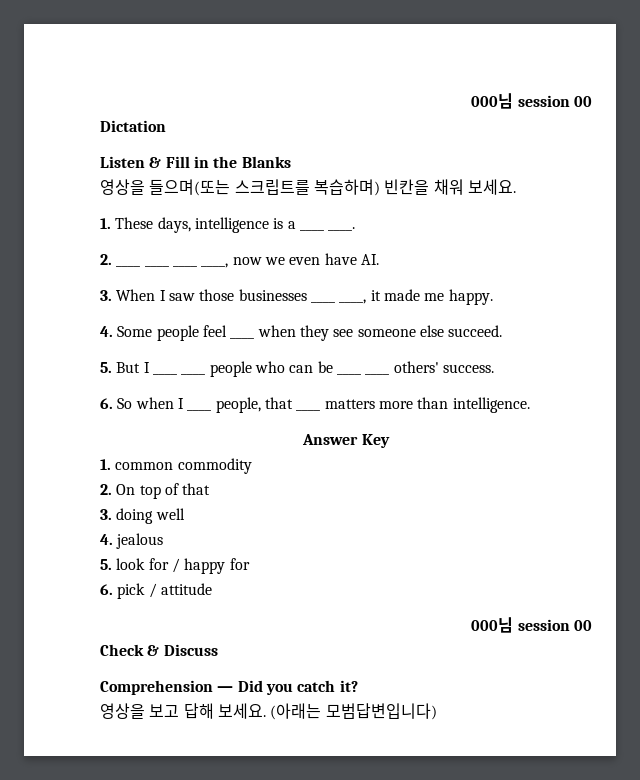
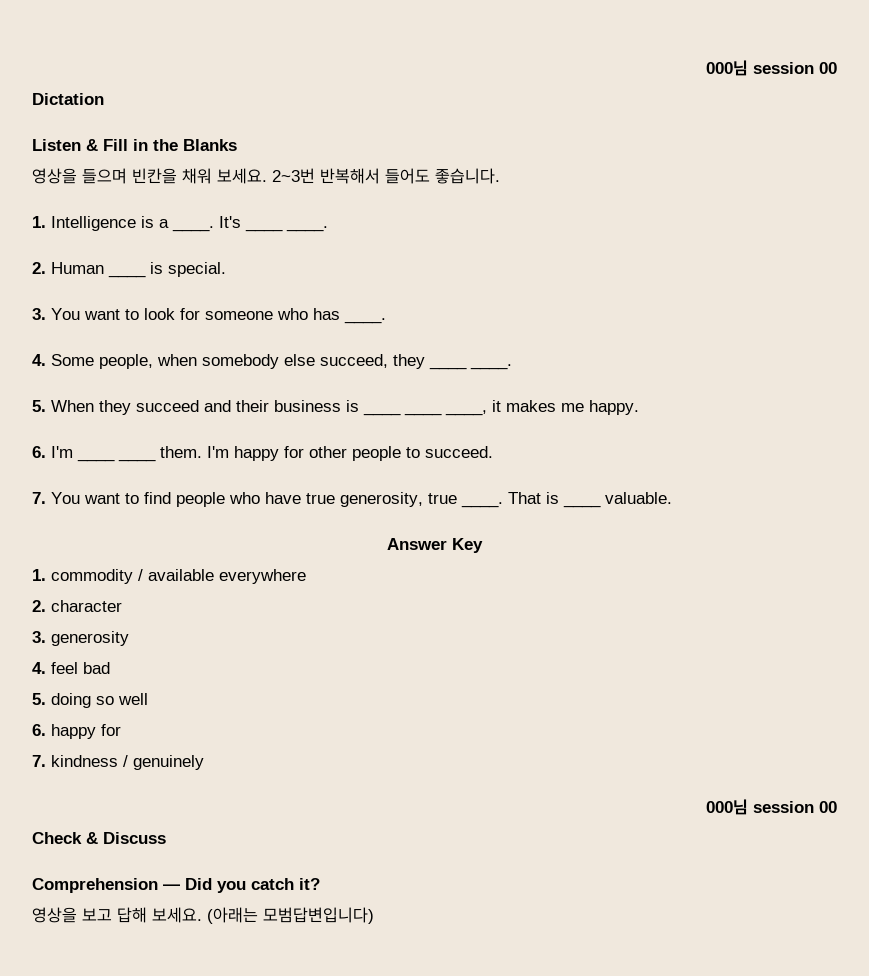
- 영상을 들으며(또는 스크립트를 복습하며) 빈칸을 채워 보세요.
- 1. These days, intelligence is a ____ ____.
- 2. ____ ____ ____ ____, now we even have AI.
- 3. When I saw those businesses ____ ____, it made me happy.
- 4. Some people feel ____ when they see someone else succeed.
- 5. But I ____ ____ people who can be ____ ____ others' success.
- 6. So when I ____ people, that ____ matters more than intelligence.
+ 영상을 들으며 빈칸을 채워 보세요. 2~3번 반복해서 들어도 좋습니다.
+ 1. Intelligence is a ____. It's ____ ____.
+ 2. Human ____ is special.
+ 3. You want to look for someone who has ____.
+ 4. Some people, when somebody else succeed, they ____ ____.
+ 5. When they succeed and their business is ____ ____ ____, it makes me happy.
+ 6. I'm ____ ____ them. I'm happy for other people to succeed.
+ 7. You want to find people who have true generosity, true ____. That is ____ valuable.
- 1. common commodity
- 2. On top of that
- 3. doing well
- 4. jealous
- 5. look for / happy for
- 6. pick / attitude
+ 1. commodity / available everywhere
+ 2. character
+ 3. generosity
+ 4. feel bad
+ 5. doing so well
+ 6. happy for
+ 7. kindness / genuinely

